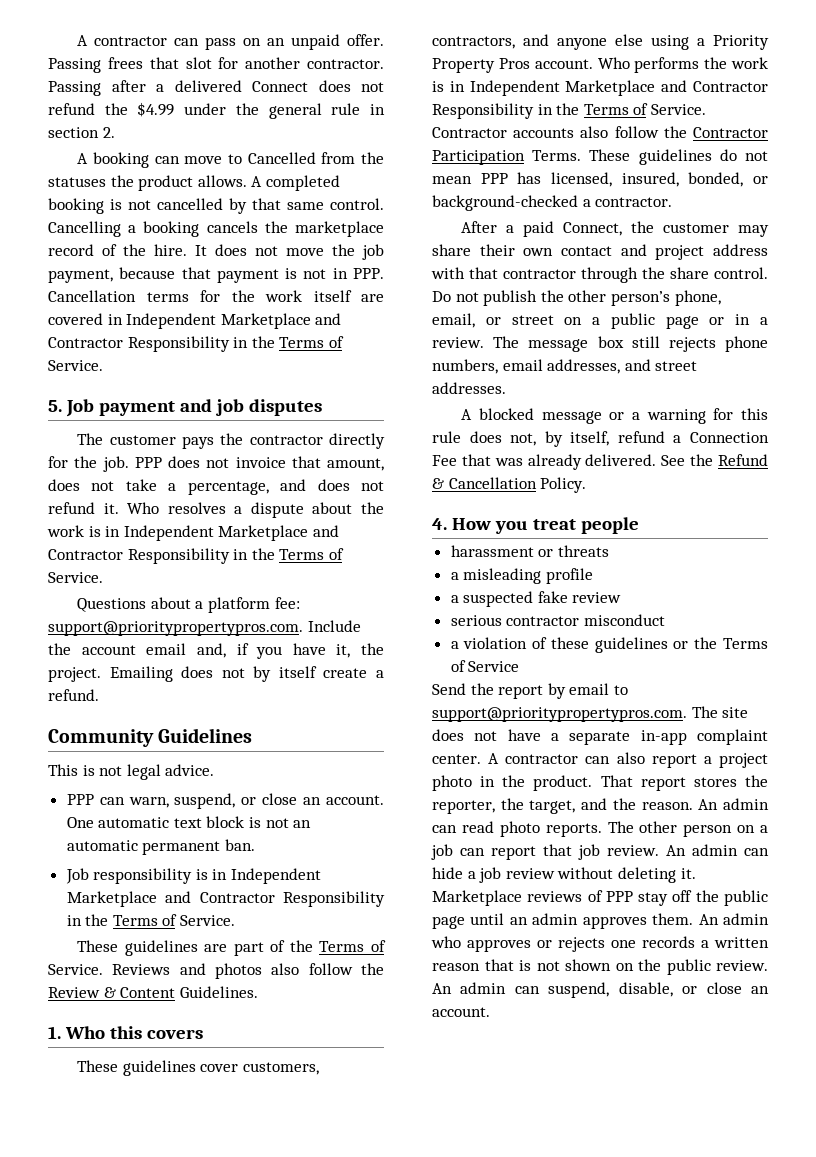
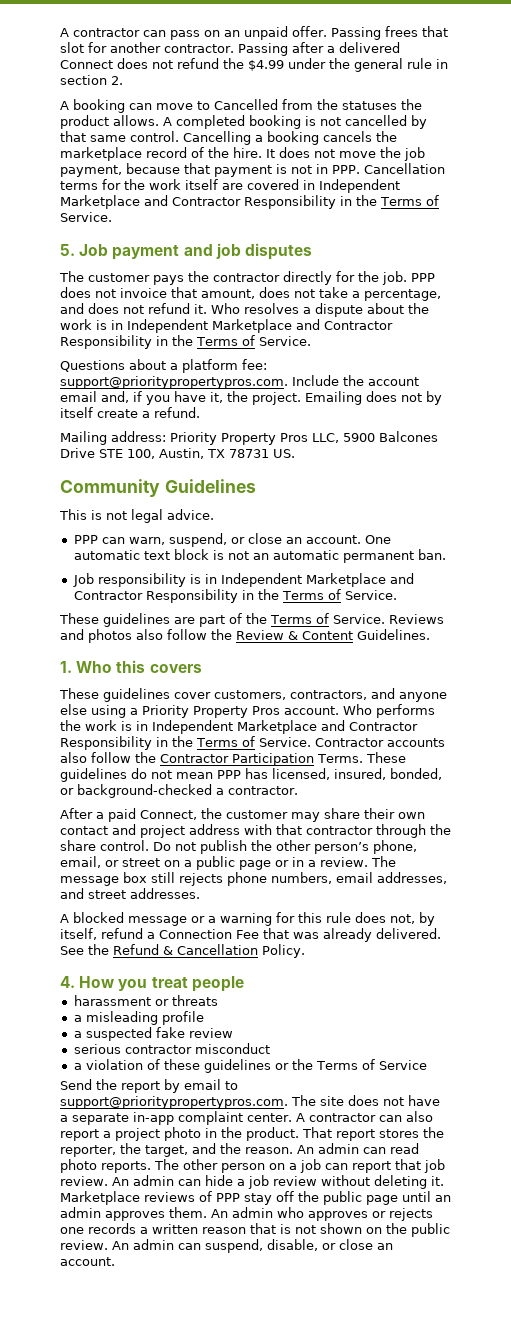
+ Mailing address: Priority Property Pros LLC, 5900 Balcones Drive STE 100, Austin, TX 78731 US.

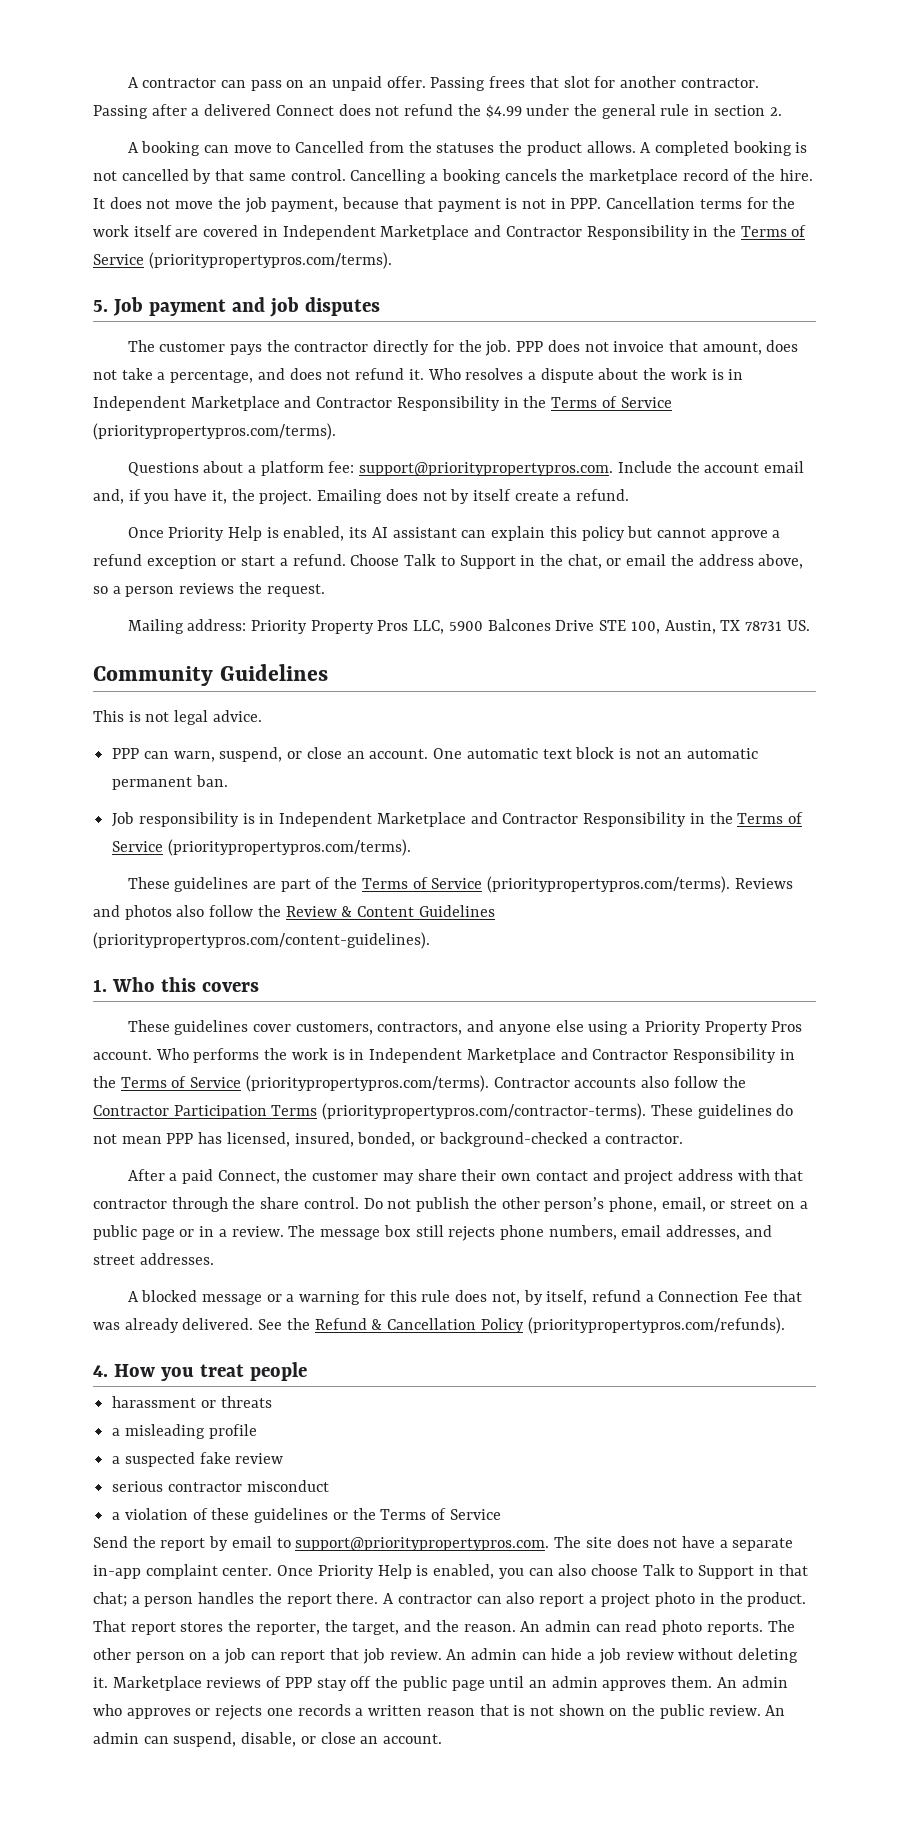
- It does not move the job payment, because that payment is not in PPP. Cancellation terms for the work itself are covered in Independent Marketplace and Contractor Responsibility in the Terms of Service.
+ It does not move the job payment, because that payment is not in PPP. Cancellation terms for the work itself are covered in Independent Marketplace and Contractor Responsibility in the Terms of Service (prioritypropertypros.com/terms).
- Who resolves a dispute about the work is in Independent Marketplace and Contractor Responsibility in the Terms of Service.
+ Who resolves a dispute about the work is in Independent Marketplace and Contractor Responsibility in the Terms of Service (prioritypropertypros.com/terms).
+ Once Priority Help is enabled, its AI assistant can explain this policy but cannot approve a refund exception or start a refund. Choose Talk to Support in the chat, or email the address above, so a person reviews the request.
- Job responsibility is in Independent Marketplace and Contractor Responsibility in the Terms of Service.
+ Job responsibility is in Independent Marketplace and Contractor Responsibility in the Terms of Service (prioritypropertypros.com/terms).
- These guidelines are part of the Terms of Service. Reviews and photos also follow the Review & Content Guidelines.
+ These guidelines are part of the Terms of Service (prioritypropertypros.com/terms). Reviews and photos also follow the Review & Content Guidelines (prioritypropertypros.com/content-guidelines).
- Who performs the work is in Independent Marketplace and Contractor Responsibility in the Terms of Service. Contractor accounts also follow the Contractor Participation Terms. These guidelines do not mean PPP has licensed, insured, bonded, or background-checked a contractor.
+ Who performs the work is in Independent Marketplace and Contractor Responsibility in the Terms of Service (prioritypropertypros.com/terms). Contractor accounts also follow the Contractor Participation Terms (prioritypropertypros.com/contractor-terms). These guidelines do not mean PPP has licensed, insured, bonded, or background-checked a contractor.
- See the Refund & Cancellation Policy.
+ See the Refund & Cancellation Policy (prioritypropertypros.com/refunds).
+ Once Priority Help is enabled, you can also choose Talk to Support in that chat; a person handles the report there.

